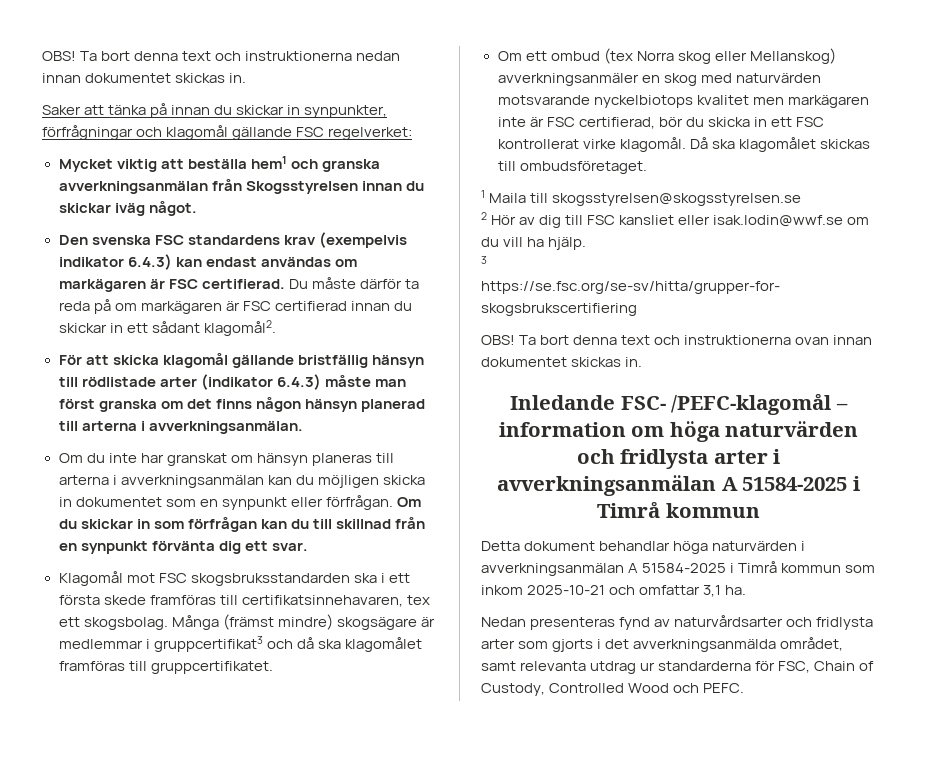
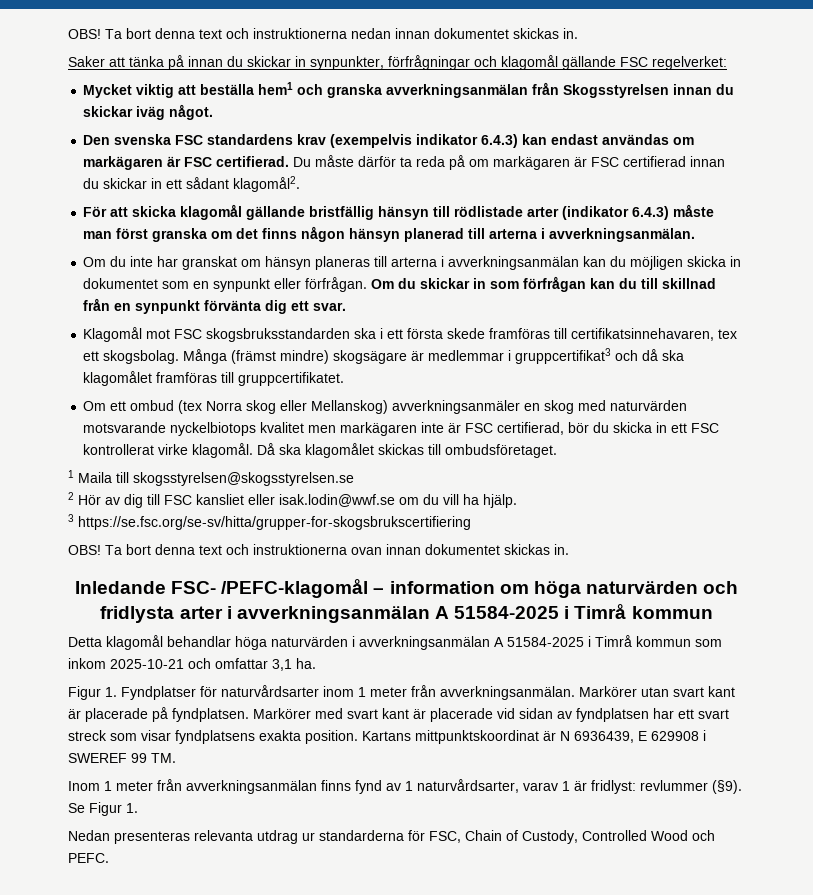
- Detta dokument behandlar höga naturvärden i avverkningsanmälan A 51584-2025 i Timrå kommun som inkom 2025-10-21 och omfattar 3,1 ha.
+ Detta klagomål behandlar höga naturvärden i avverkningsanmälan A 51584-2025 i Timrå kommun som inkom 2025-10-21 och omfattar 3,1 ha.
- Nedan presenteras fynd av naturvårdsarter och fridlysta arter som gjorts i det avverkningsanmälda området, samt relevanta utdrag ur standarderna för FSC, Chain of Custody, Controlled Wood och PEFC.
+ Figur 1. Fyndplatser för naturvårdsarter inom 1 meter från avverkningsanmälan. Markörer utan svart kant är placerade på fyndplatsen. Markörer med svart kant är placerade vid sidan av fyndplatsen har ett svart streck som visar fyndplatsens exakta position. Kartans mittpunktskoordinat är N 6936439, E 629908 i SWEREF 99 TM.
+ Inom 1 meter från avverkningsanmälan finns fynd av 1 naturvårdsarter, varav 1 är fridlyst: revlummer (§9). Se Figur 1.
+ Nedan presenteras relevanta utdrag ur standarderna för FSC, Chain of Custody, Controlled Wood och PEFC.

